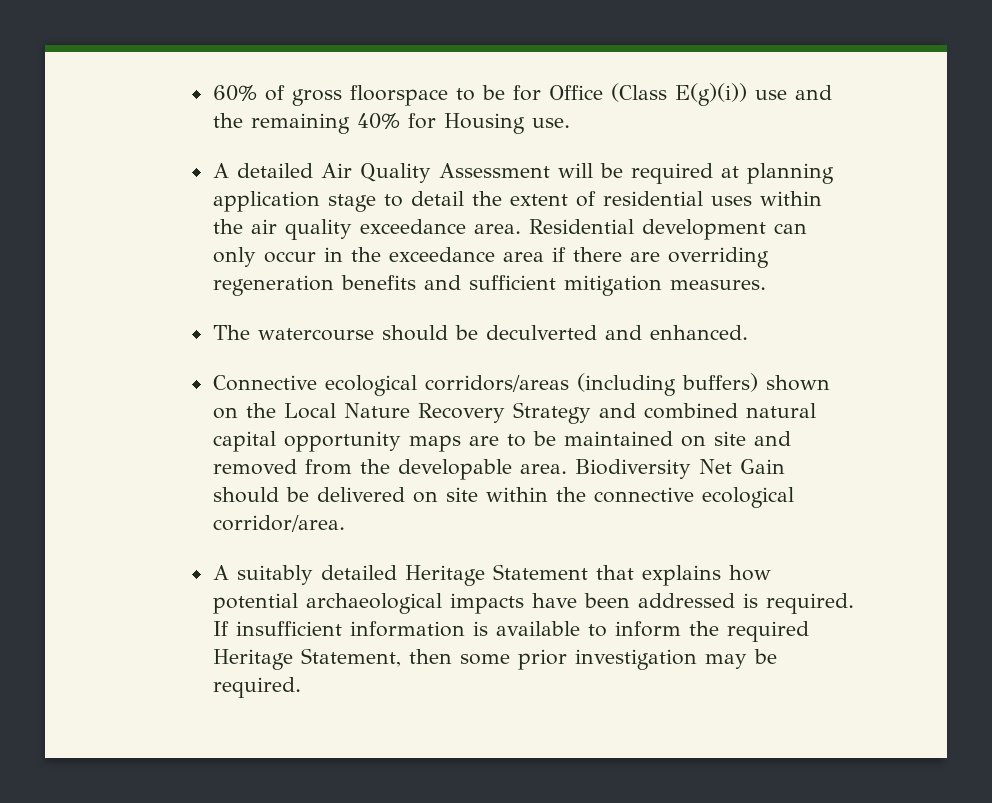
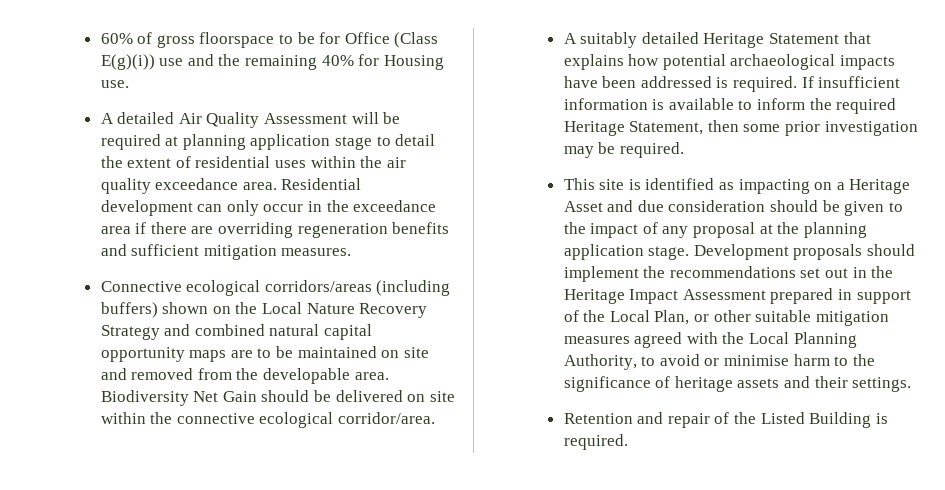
- The watercourse should be deculverted and enhanced.
+ This site is identified as impacting on a Heritage Asset and due consideration should be given to the impact of any proposal at the planning application stage. Development proposals should implement the recommendations set out in the Heritage Impact Assessment prepared in support of the Local Plan, or other suitable mitigation measures agreed with the Local Planning Authority, to avoid or minimise harm to the significance of heritage assets and their settings.
+ Retention and repair of the Listed Building is required.

